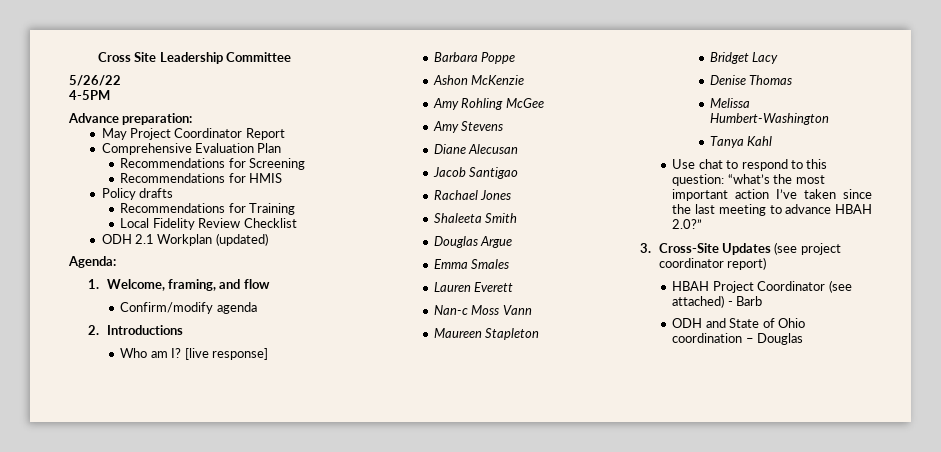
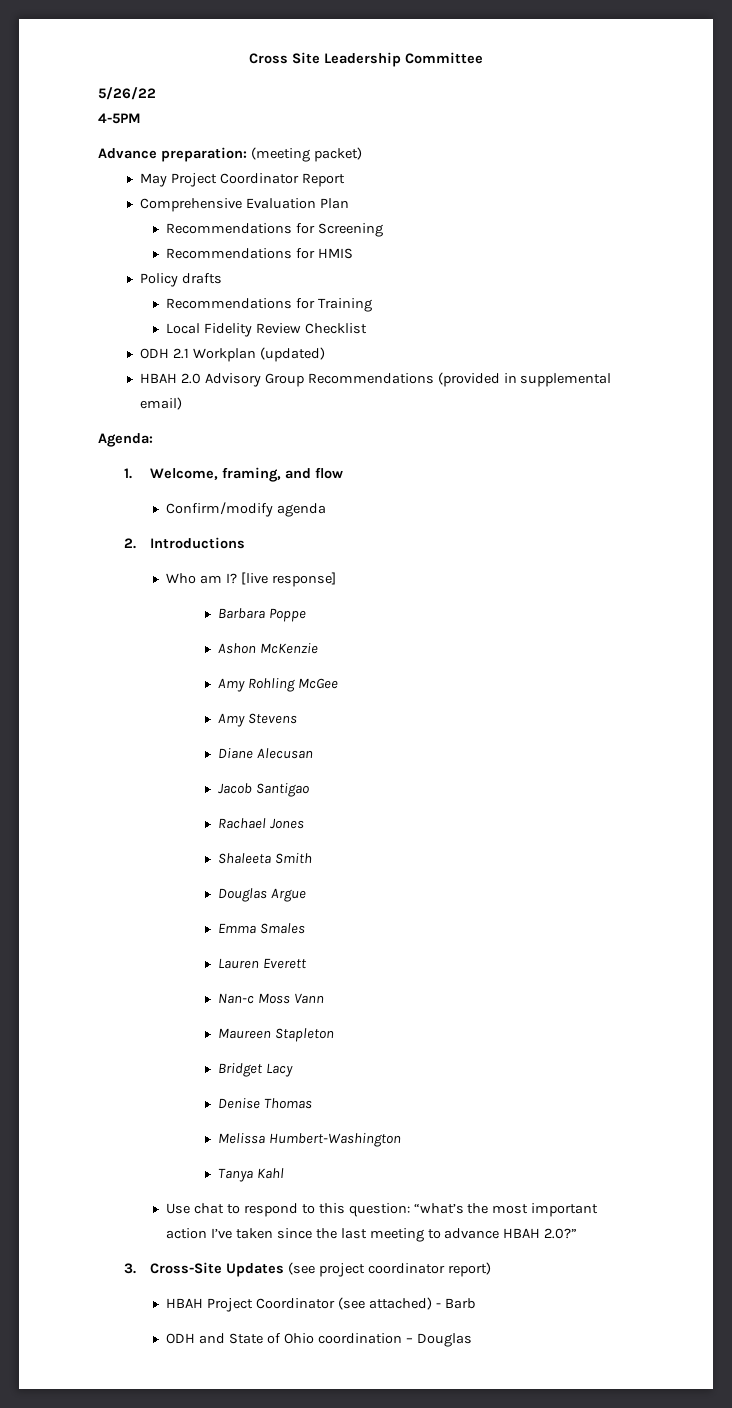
- Advance preparation:
+ Advance preparation: (meeting packet)
+ HBAH 2.0 Advisory Group Recommendations (provided in supplemental email)

